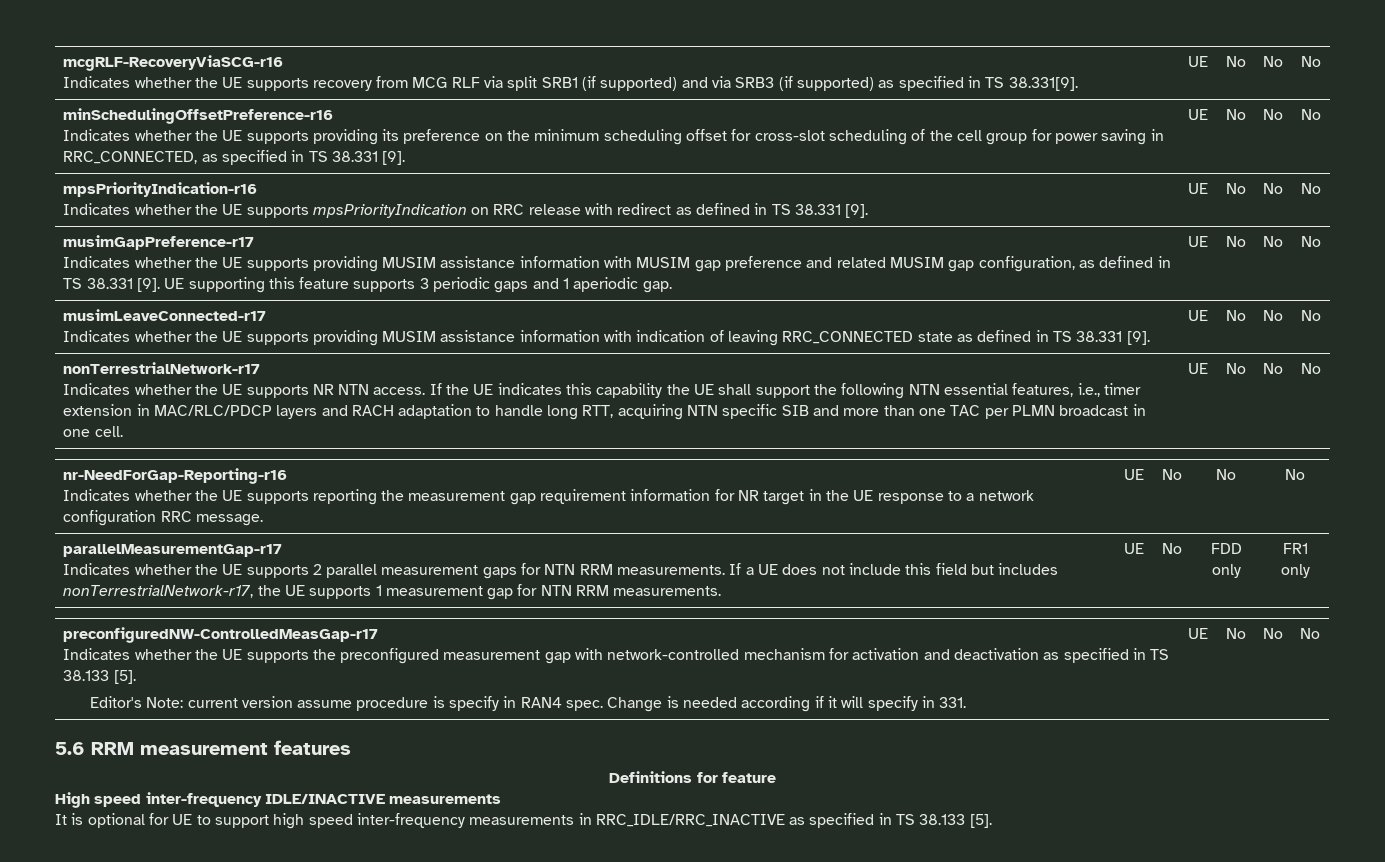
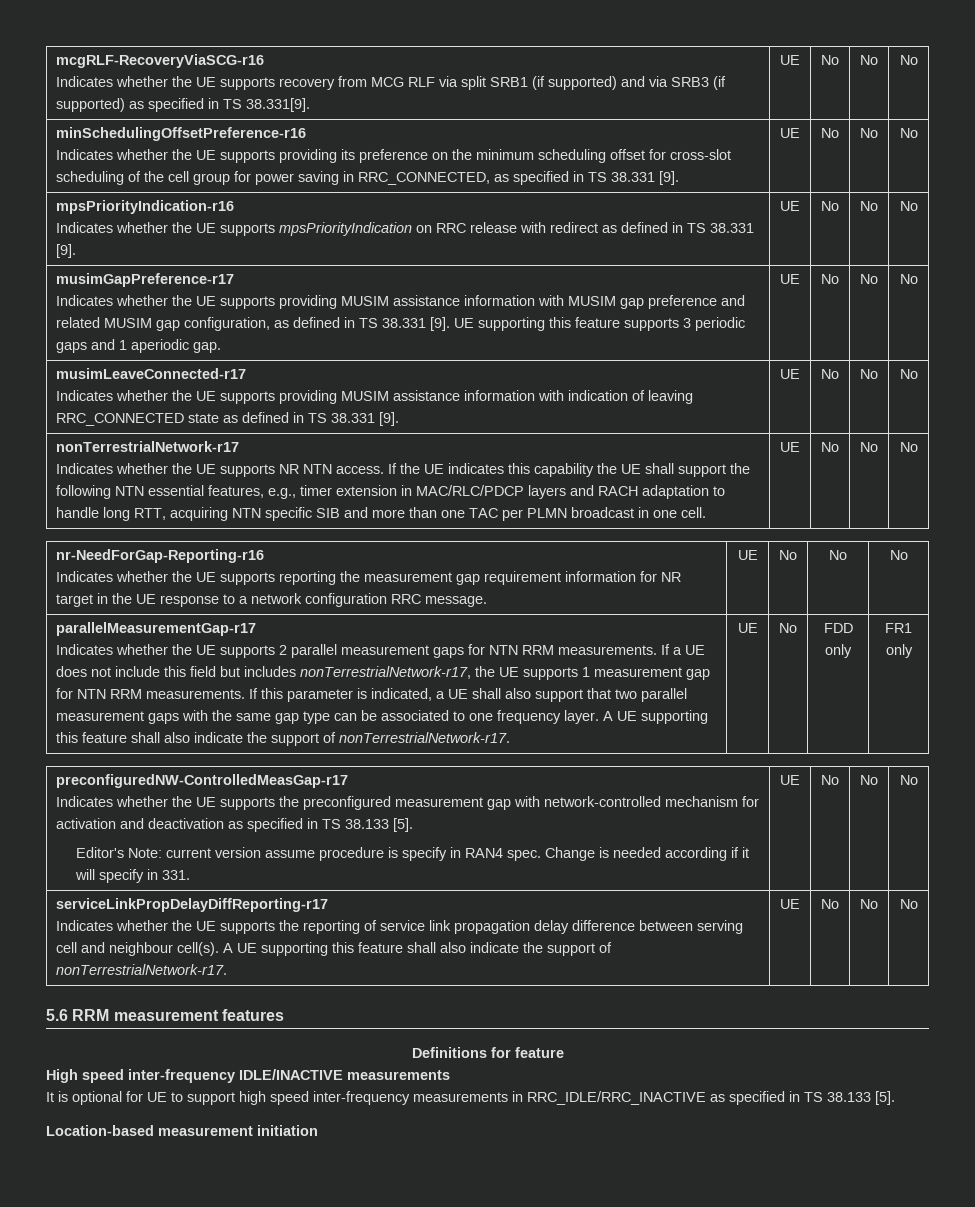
- If the UE indicates this capability the UE shall support the following NTN essential features, i.e., timer extension in MAC/RLC/PDCP layers and RACH adaptation to handle long RTT, acquiring NTN specific SIB and more than one TAC per PLMN broadcast in one cell.
+ If the UE indicates this capability the UE shall support the following NTN essential features, e.g., timer extension in MAC/RLC/PDCP layers and RACH adaptation to handle long RTT, acquiring NTN specific SIB and more than one TAC per PLMN broadcast in one cell.
+ If this parameter is indicated, a UE shall also support that two parallel measurement gaps with the same gap type can be associated to one frequency layer. A UE supporting this feature shall also indicate the support of nonTerrestrialNetwork-r17.
+ serviceLinkPropDelayDiffReporting-r17
+ Indicates whether the UE supports the reporting of service link propagation delay difference between serving cell and neighbour cell(s). A UE supporting this feature shall also indicate the support of nonTerrestrialNetwork-r17. | UE | No | No | No
+ Location-based measurement initiation

